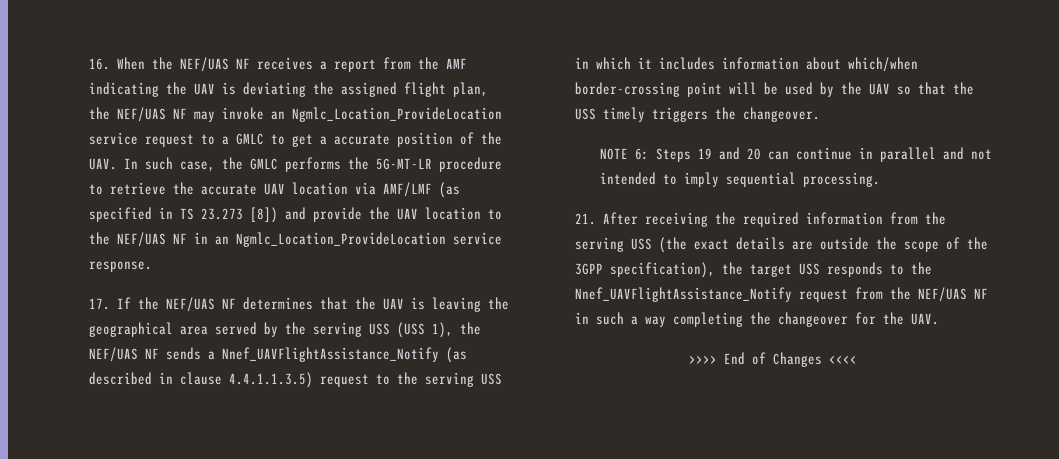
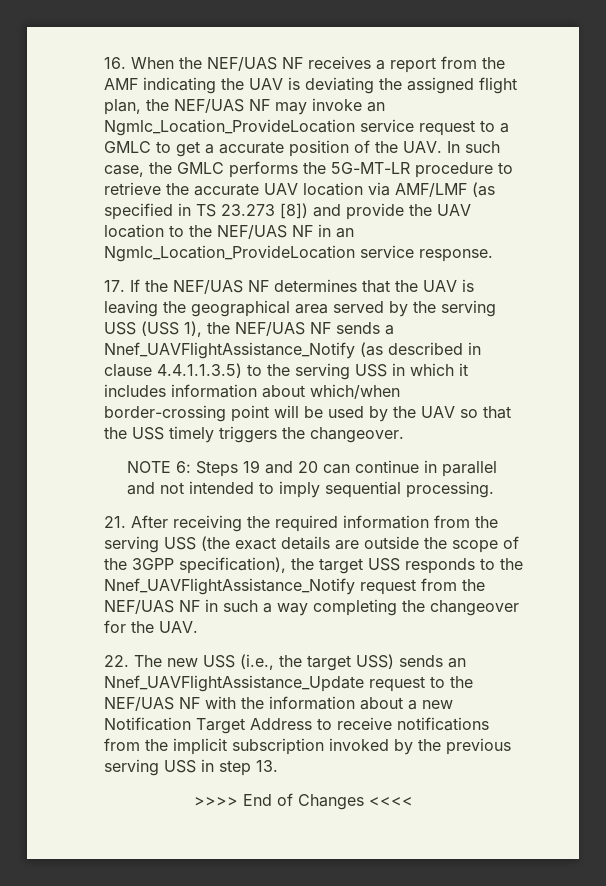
- 17. If the NEF/UAS NF determines that the UAV is leaving the geographical area served by the serving USS (USS 1), the NEF/UAS NF sends a Nnef_UAVFlightAssistance_Notify (as described in clause 4.4.1.1.3.5) request to the serving USS in which it includes information about which/when border-crossing point will be used by the UAV so that the USS timely triggers the changeover.
+ 17. If the NEF/UAS NF determines that the UAV is leaving the geographical area served by the serving USS (USS 1), the NEF/UAS NF sends a Nnef_UAVFlightAssistance_Notify (as described in clause 4.4.1.1.3.5) to the serving USS in which it includes information about which/when border-crossing point will be used by the UAV so that the USS timely triggers the changeover.
+ 22. The new USS (i.e., the target USS) sends an Nnef_UAVFlightAssistance_Update request to the NEF/UAS NF with the information about a new Notification Target Address to receive notifications from the implicit subscription invoked by the previous serving USS in step 13.

